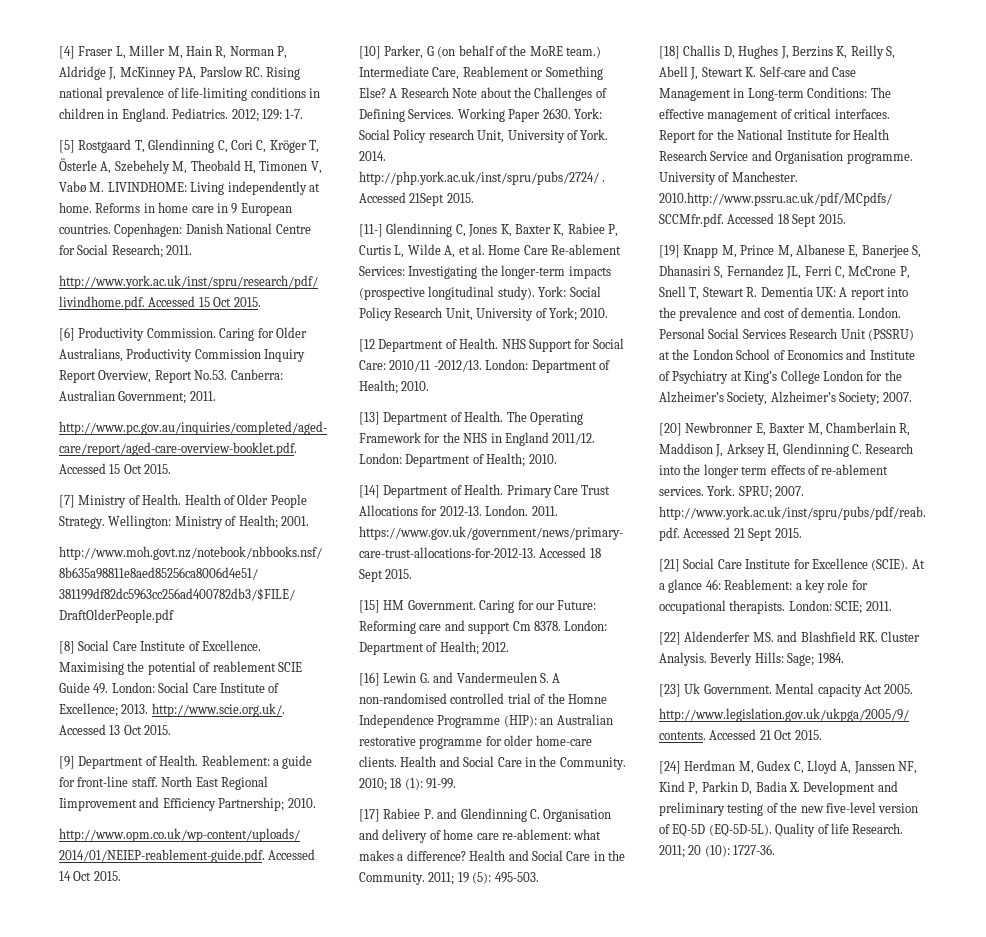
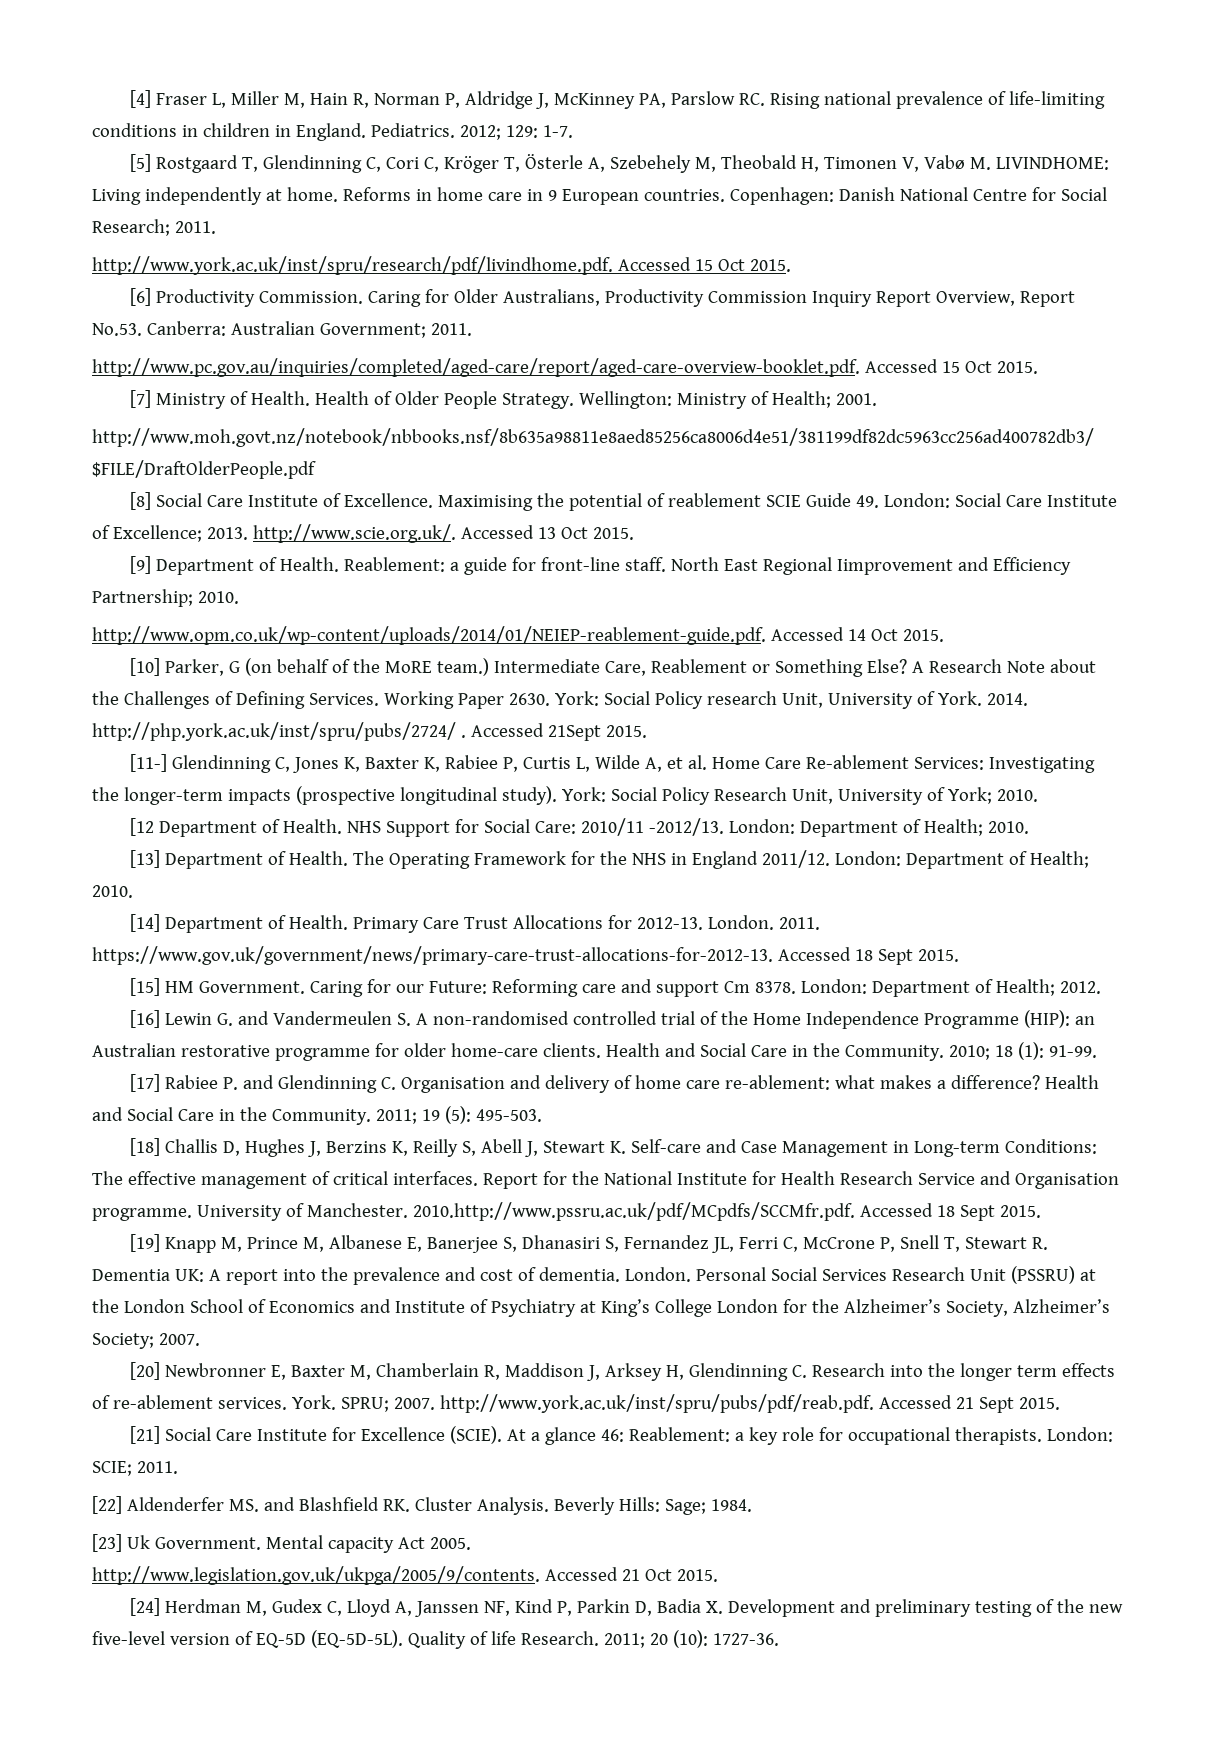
- [16] Lewin G. and Vandermeulen S. A non-randomised controlled trial of the Homne Independence Programme (HIP): an Australian restorative programme for older home-care clients.
+ [16] Lewin G. and Vandermeulen S. A non-randomised controlled trial of the Home Independence Programme (HIP): an Australian restorative programme for older home-care clients.

